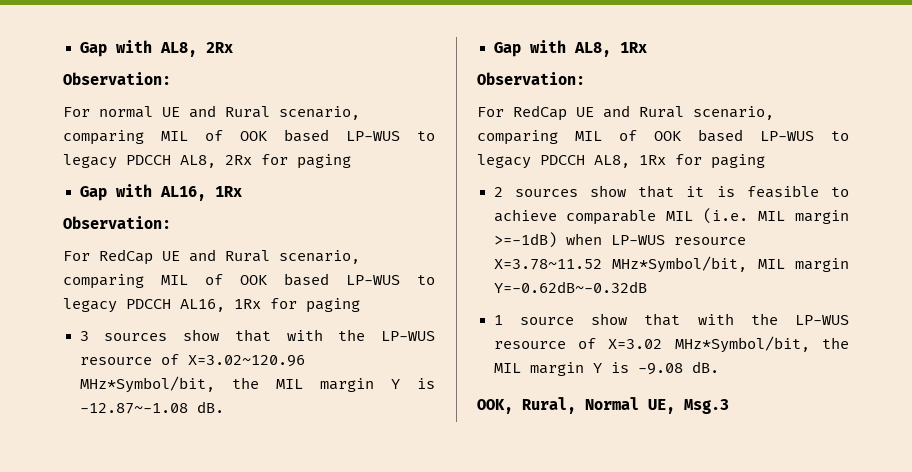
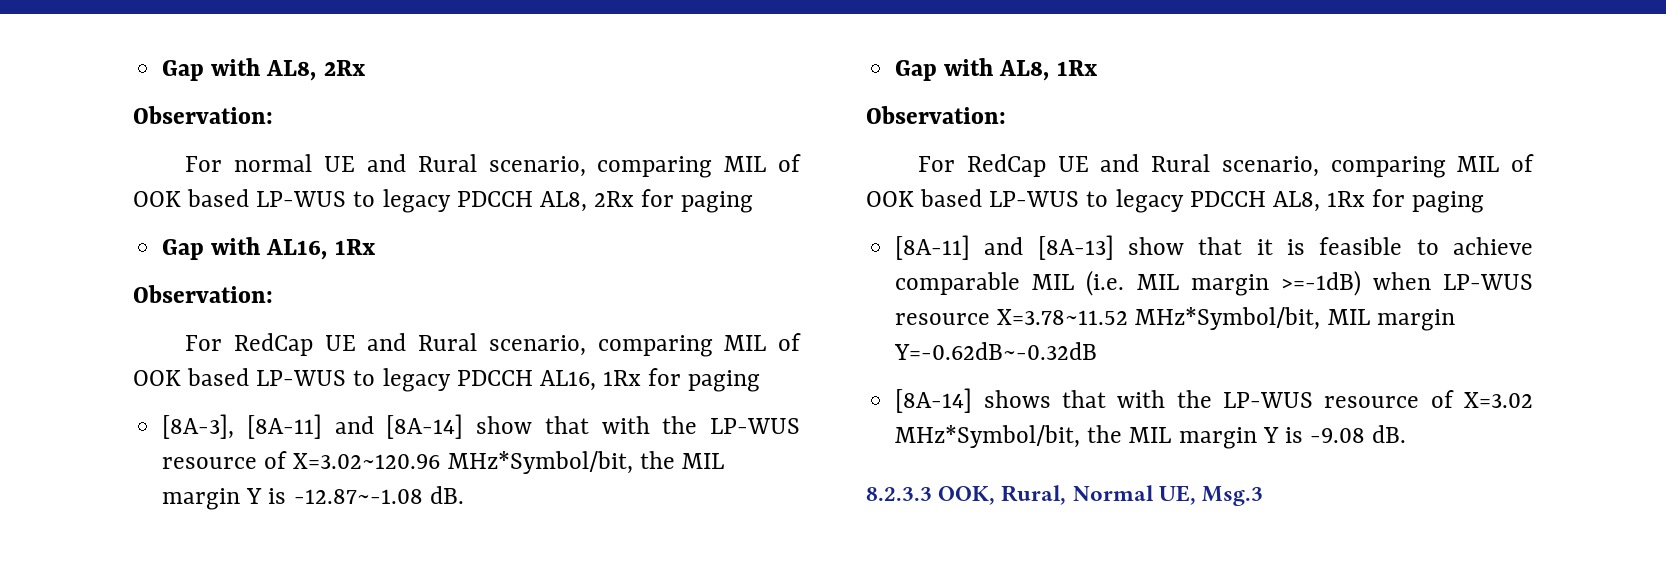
- 3 sources show that with the LP-WUS resource of X=3.02~120.96 MHz*Symbol/bit, the MIL margin Y is -12.87~-1.08 dB.
+ [8A-3], [8A-11] and [8A-14] show that with the LP-WUS resource of X=3.02~120.96 MHz*Symbol/bit, the MIL margin Y is -12.87~-1.08 dB.
- 2 sources show that it is feasible to achieve comparable MIL (i.e. MIL margin >=-1dB) when LP-WUS resource X=3.78~11.52 MHz*Symbol/bit, MIL margin Y=-0.62dB~-0.32dB
+ [8A-11] and [8A-13] show that it is feasible to achieve comparable MIL (i.e. MIL margin >=-1dB) when LP-WUS resource X=3.78~11.52 MHz*Symbol/bit, MIL margin Y=-0.62dB~-0.32dB
- 1 source show that with the LP-WUS resource of X=3.02 MHz*Symbol/bit, the MIL margin Y is -9.08 dB.
+ [8A-14] shows that with the LP-WUS resource of X=3.02 MHz*Symbol/bit, the MIL margin Y is -9.08 dB.
- OOK, Rural, Normal UE, Msg.3
+ 8.2.3.3 OOK, Rural, Normal UE, Msg.3

